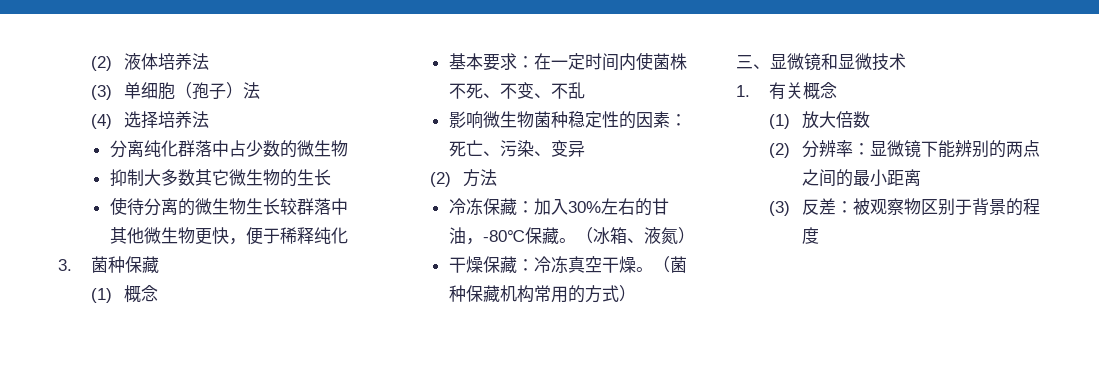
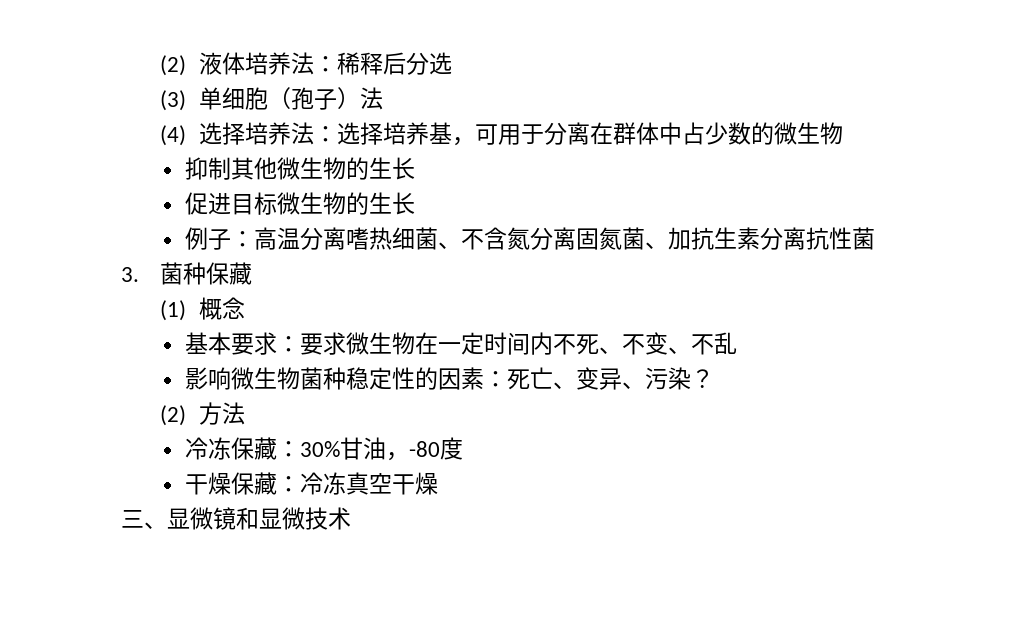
- (2)液体培养法
+ (2)液体培养法：稀释后分选
- (4)选择培养法
- 分离纯化群落中占少数的微生物
+ (4)选择培养法：选择培养基，可用于分离在群体中占少数的微生物
- 抑制大多数其它微生物的生长
- 使待分离的微生物生长较群落中其他微生物更快，便于稀释纯化
+ 抑制其他微生物的生长
+ 促进目标微生物的生长
+ 例子：高温分离嗜热细菌、不含氮分离固氮菌、加抗生素分离抗性菌
- 基本要求：在一定时间内使菌株不死、不变、不乱
+ 基本要求：要求微生物在一定时间内不死、不变、不乱
- 影响微生物菌种稳定性的因素：死亡、污染、变异
+ 影响微生物菌种稳定性的因素：死亡、变异、污染？
- 冷冻保藏：加入30%左右的甘油，-80℃保藏。（冰箱、液氮）
+ 冷冻保藏：30%甘油，-80度
- 干燥保藏：冷冻真空干燥。（菌种保藏机构常用的方式）
+ 干燥保藏：冷冻真空干燥
- 1.有关概念
- (1)放大倍数
- (2)分辨率：显微镜下能辨别的两点之间的最小距离
- (3)反差：被观察物区别于背景的程度

